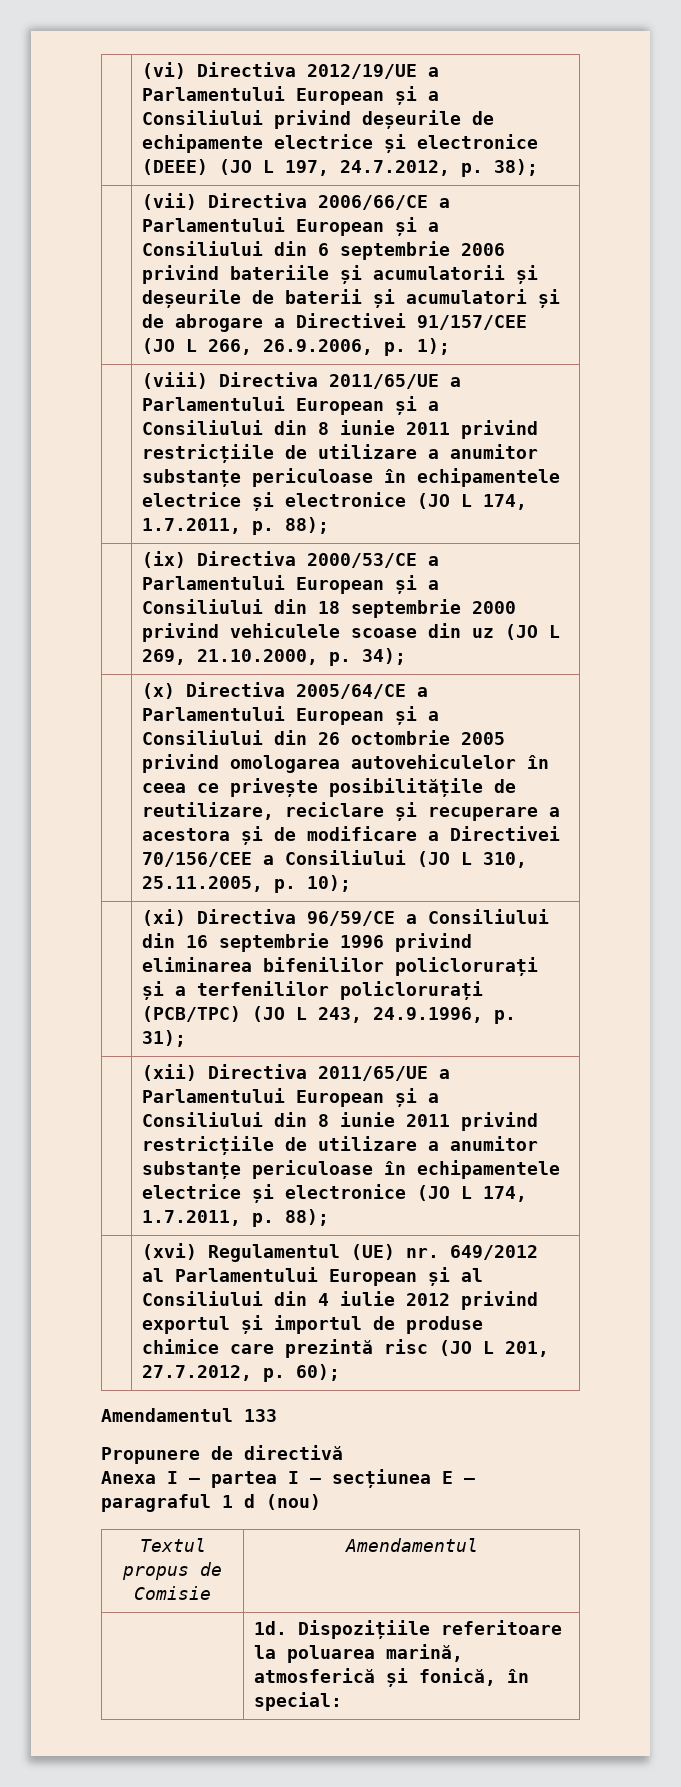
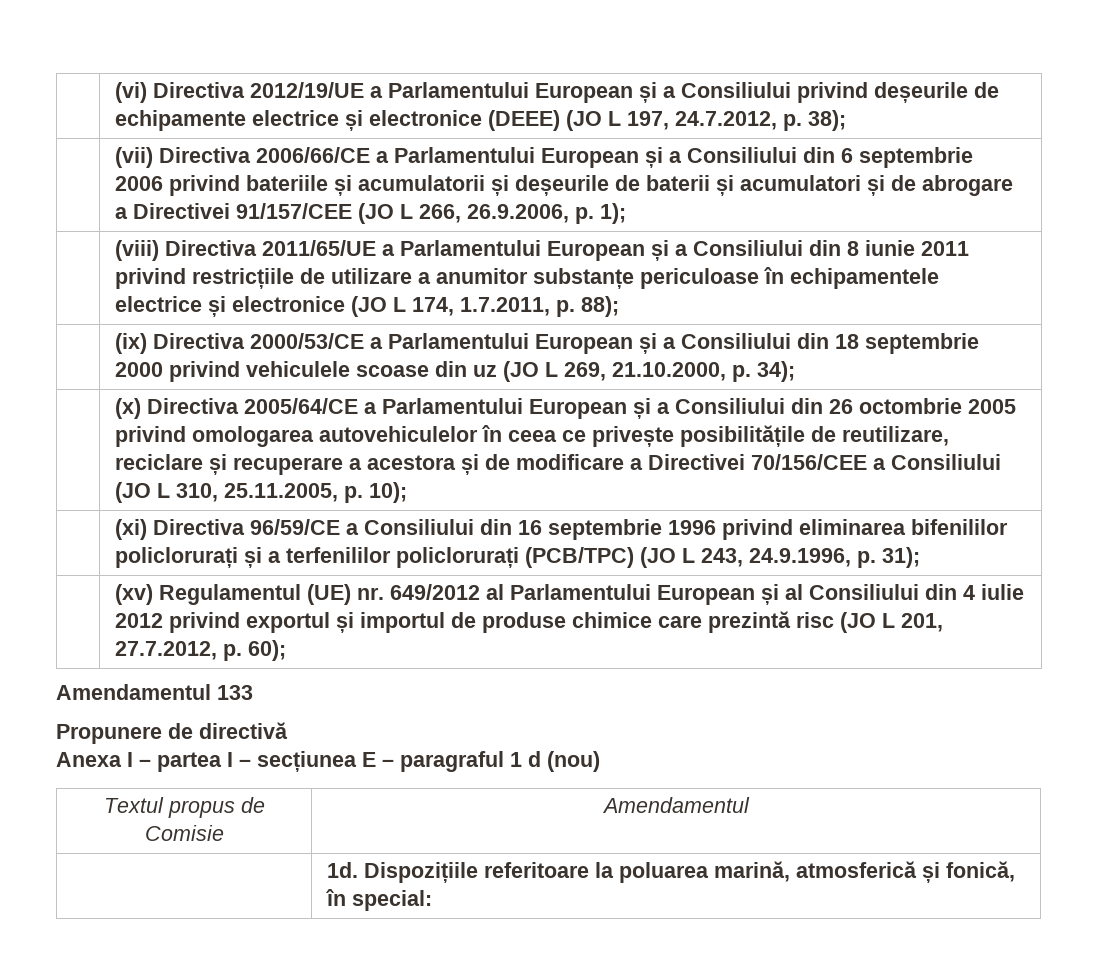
- | (xii) Directiva 2011/65/UE a Parlamentului European și a Consiliului din 8 iunie 2011 privind restricțiile de utilizare a anumitor substanțe periculoase în echipamentele electrice și electronice (JO L 174, 1.7.2011, p. 88);
- | (xvi) Regulamentul (UE) nr. 649/2012 al Parlamentului European și al Consiliului din 4 iulie 2012 privind exportul și importul de produse chimice care prezintă risc (JO L 201, 27.7.2012, p. 60);
+ | (xv) Regulamentul (UE) nr. 649/2012 al Parlamentului European și al Consiliului din 4 iulie 2012 privind exportul și importul de produse chimice care prezintă risc (JO L 201, 27.7.2012, p. 60);

